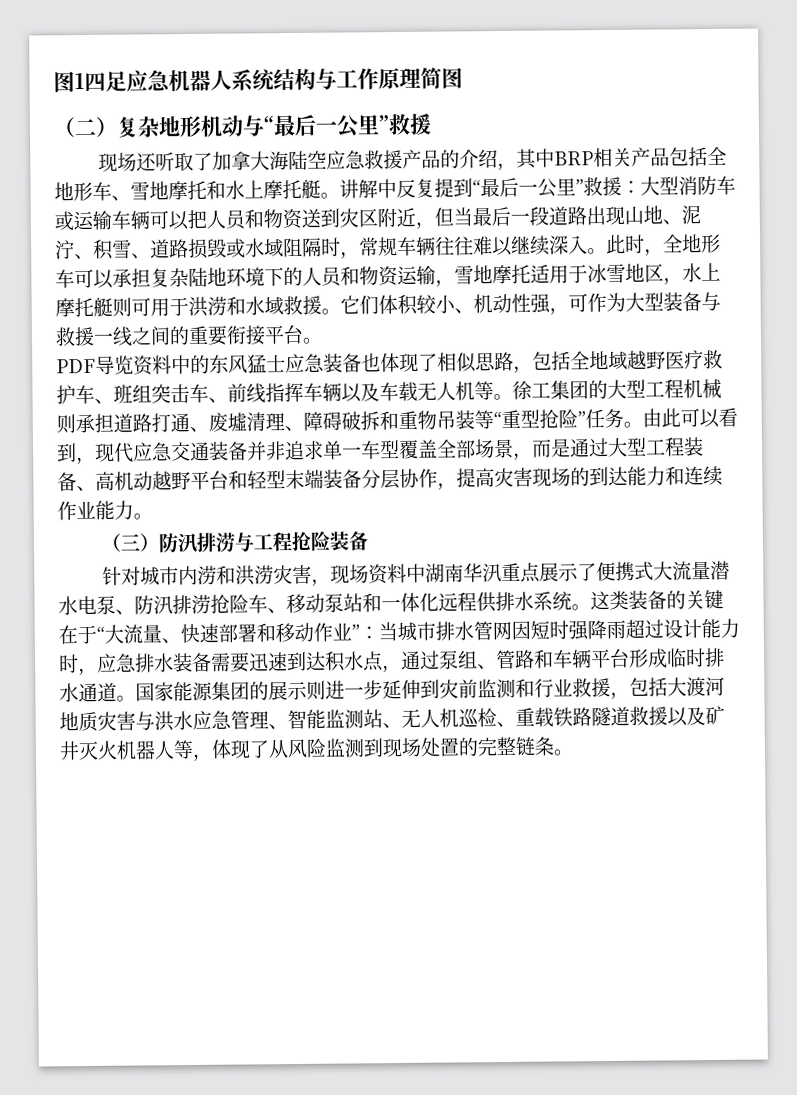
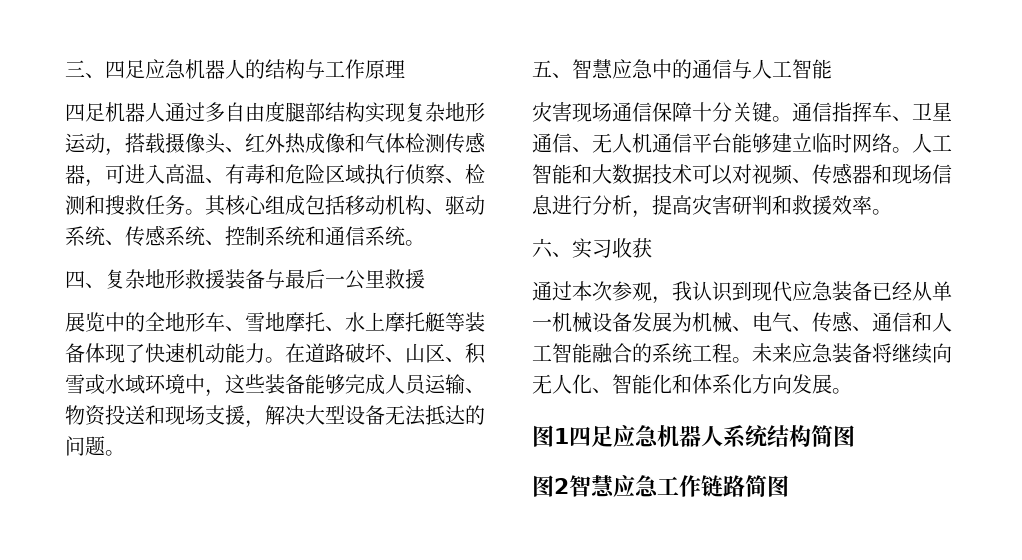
+ 三、四足应急机器人的结构与工作原理
+ 四足机器人通过多自由度腿部结构实现复杂地形运动，搭载摄像头、红外热成像和气体检测传感器，可进入高温、有毒和危险区域执行侦察、检测和搜救任务。其核心组成包括移动机构、驱动系统、传感系统、控制系统和通信系统。
+ 四、复杂地形救援装备与最后一公里救援
+ 展览中的全地形车、雪地摩托、水上摩托艇等装备体现了快速机动能力。在道路破坏、山区、积雪或水域环境中，这些装备能够完成人员运输、物资投送和现场支援，解决大型设备无法抵达的问题。
+ 五、智慧应急中的通信与人工智能
+ 灾害现场通信保障十分关键。通信指挥车、卫星通信、无人机通信平台能够建立临时网络。人工智能和大数据技术可以对视频、传感器和现场信息进行分析，提高灾害研判和救援效率。
+ 六、实习收获
+ 通过本次参观，我认识到现代应急装备已经从单一机械设备发展为机械、电气、传感、通信和人工智能融合的系统工程。未来应急装备将继续向无人化、智能化和体系化方向发展。
- 图1四足应急机器人系统结构与工作原理简图
+ 图1四足应急机器人系统结构简图
- （二）复杂地形机动与“最后一公里”救援
- 现场还听取了加拿大海陆空应急救援产品的介绍，其中BRP相关产品包括全地形车、雪地摩托和水上摩托艇。讲解中反复提到“最后一公里”救援：大型消防车或运输车辆可以把人员和物资送到灾区附近，但当最后一段道路出现山地、泥泞、积雪、道路损毁或水域阻隔时，常规车辆往往难以继续深入。此时，全地形车可以承担复杂陆地环境下的人员和物资运输，雪地摩托适用于冰雪地区，水上摩托艇则可用于洪涝和水域救援。它们体积较小、机动性强，可作为大型装备与救援一线之间的重要衔接平台。
- PDF导览资料中的东风猛士应急装备也体现了相似思路，包括全地域越野医疗救护车、班组突击车、前线指挥车辆以及车载无人机等。徐工集团的大型工程机械则承担道路打通、废墟清理、障碍破拆和重物吊装等“重型抢险”任务。由此可以看到，现代应急交通装备并非追求单一车型覆盖全部场景，而是通过大型工程装备、高机动越野平台和轻型末端装备分层协作，提高灾害现场的到达能力和连续作业能力。
- （三）防汛排涝与工程抢险装备
- 针对城市内涝和洪涝灾害，现场资料中湖南华汛重点展示了便携式大流量潜水电泵、防汛排涝抢险车、移动泵站和一体化远程供排水系统。这类装备的关键在于“大流量、快速部署和移动作业”：当城市排水管网因短时强降雨超过设计能力时，应急排水装备需要迅速到达积水点，通过泵组、管路和车辆平台形成临时排水通道。国家能源集团的展示则进一步延伸到灾前监测和行业救援，包括大渡河地质灾害与洪水应急管理、智能监测站、无人机巡检、重载铁路隧道救援以及矿井灭火机器人等，体现了从风险监测到现场处置的完整链条。
+ 图2智慧应急工作链路简图

